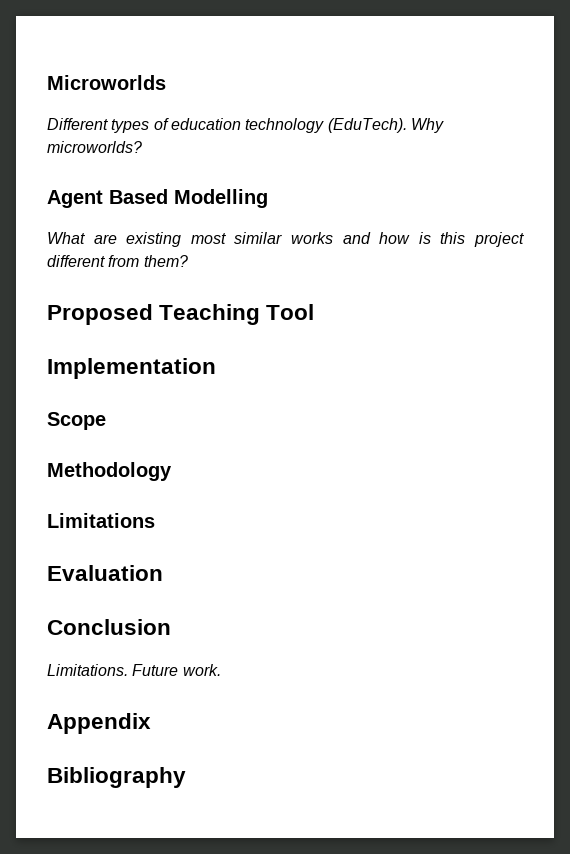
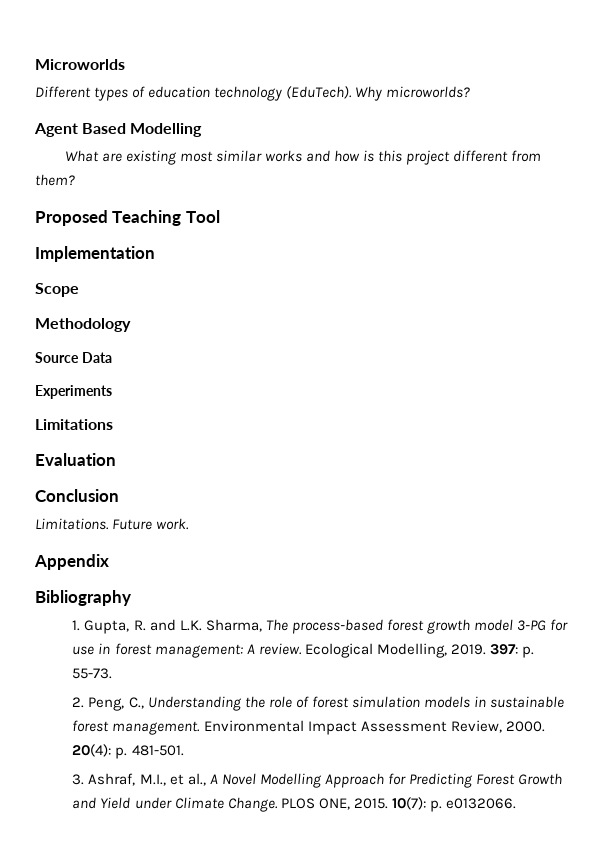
+ Source Data
+ Experiments
+ 1. Gupta, R. and L.K. Sharma, The process-based forest growth model 3-PG for use in forest management: A review. Ecological Modelling, 2019. 397: p. 55-73.
+ 2. Peng, C., Understanding the role of forest simulation models in sustainable forest management. Environmental Impact Assessment Review, 2000. 20(4): p. 481-501.
+ 3. Ashraf, M.I., et al., A Novel Modelling Approach for Predicting Forest Growth and Yield under Climate Change. PLOS ONE, 2015. 10(7): p. e0132066.

